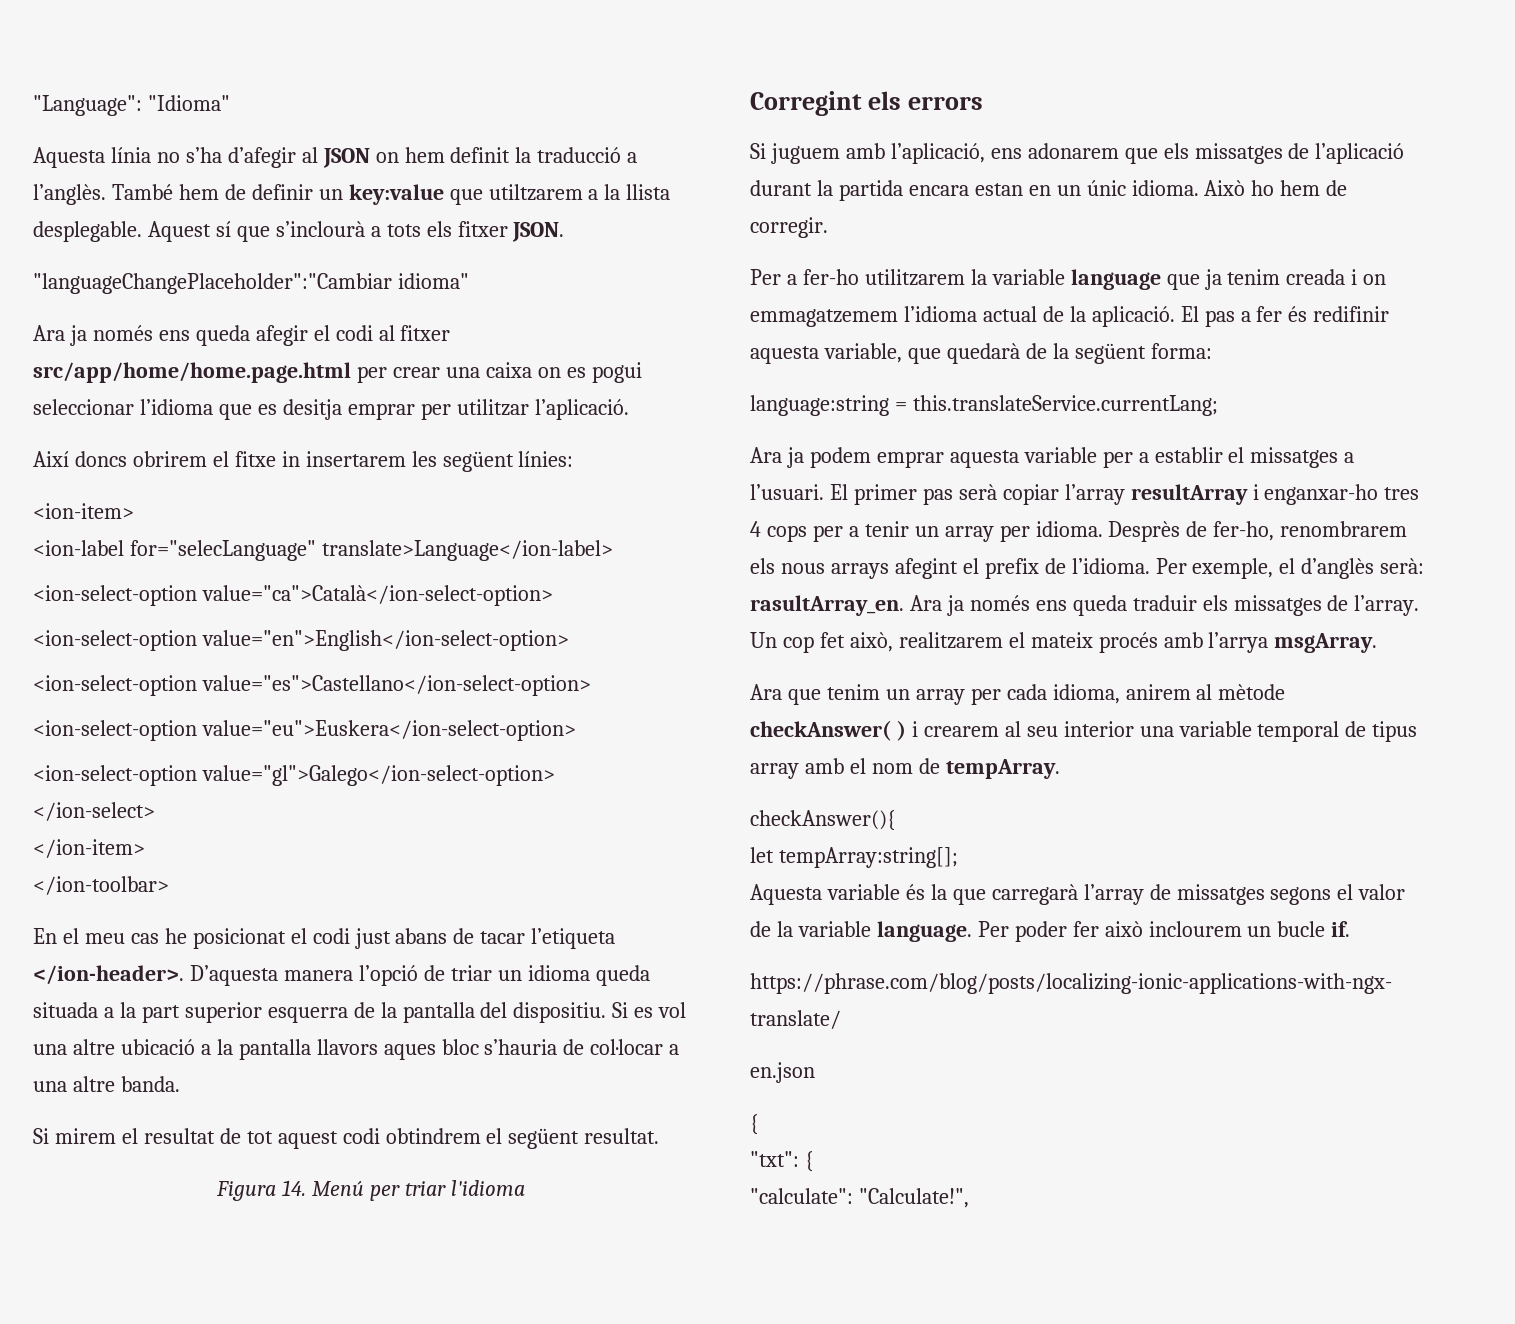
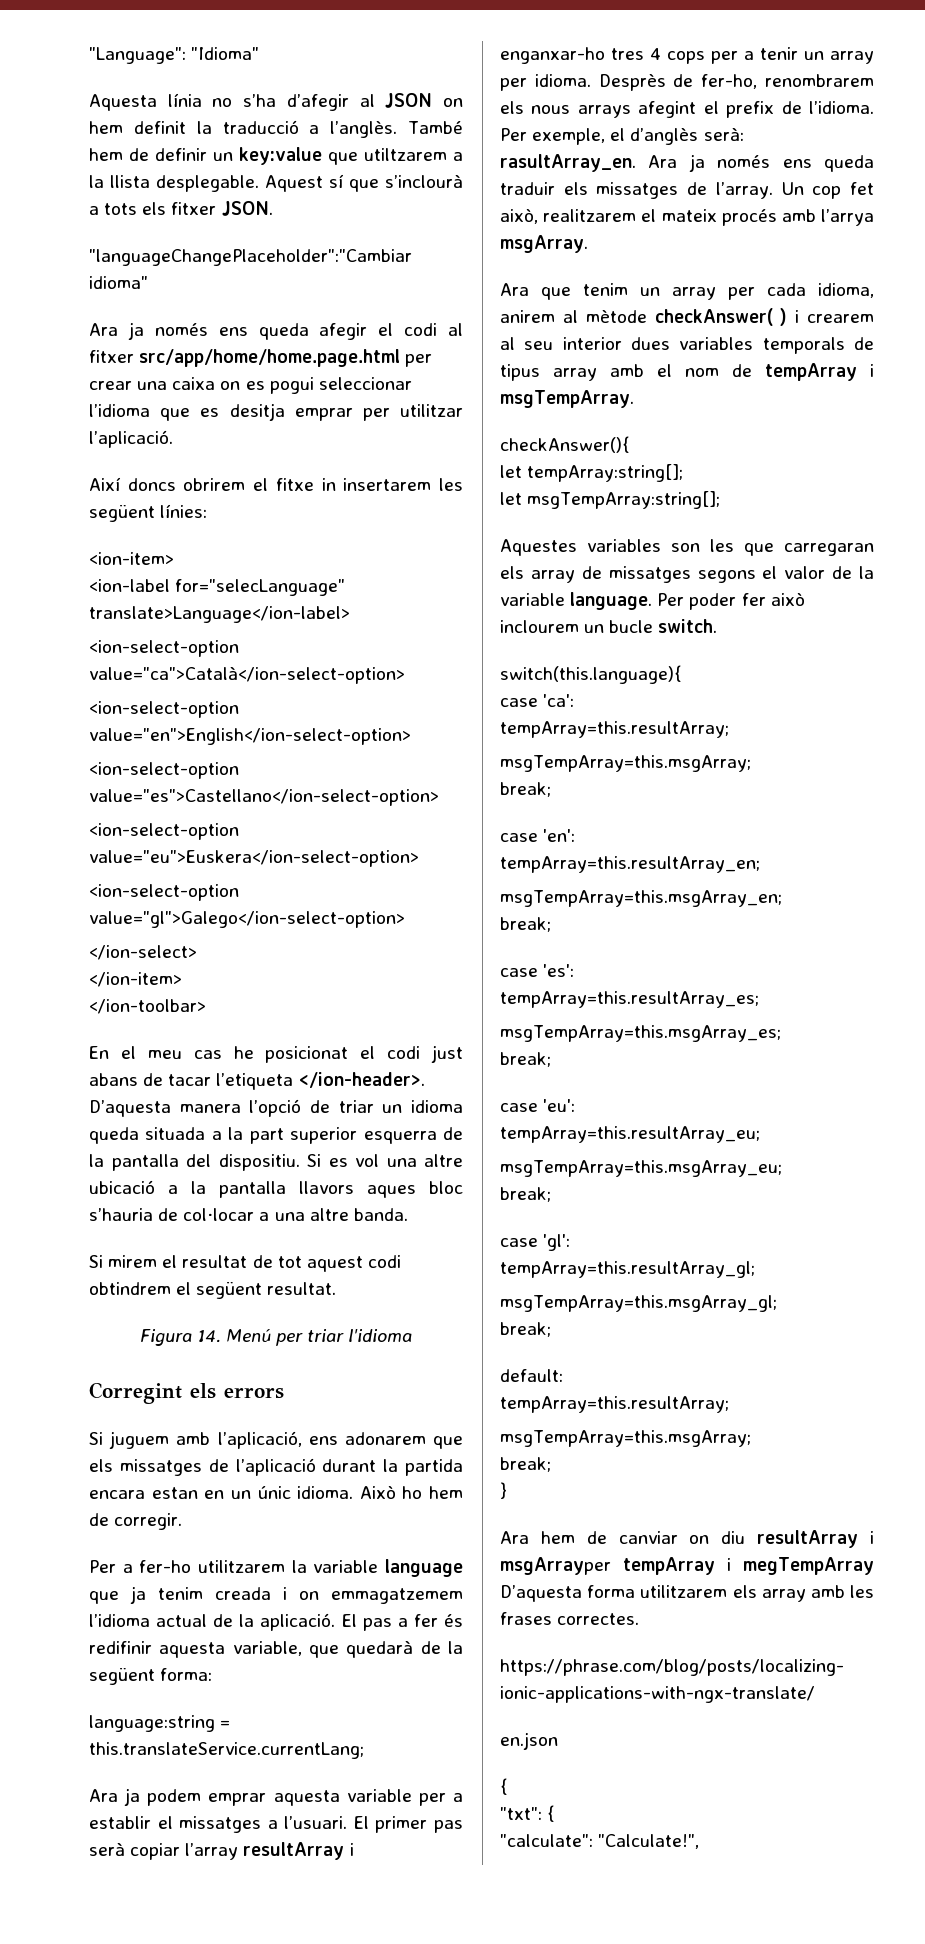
- Ara que tenim un array per cada idioma, anirem al mètode checkAnswer( ) i crearem al seu interior una variable temporal de tipus array amb el nom de tempArray.
+ Ara que tenim un array per cada idioma, anirem al mètode checkAnswer( ) i crearem al seu interior dues variables temporals de tipus array amb el nom de tempArray i msgTempArray.
- Aquesta variable és la que carregarà l’array de missatges segons el valor de la variable language.
+ let msgTempArray:string[];
+ Aquestes variables son les que carregaran els array de missatges segons el valor de la variable language.
- Per poder fer això inclourem un bucle if.
+ Per poder fer això inclourem un bucle switch.
+ switch(this.language){
+ case 'ca':
+ tempArray=this.resultArray;
+ msgTempArray=this.msgArray;
+ break;
+ case 'en':
+ tempArray=this.resultArray_en;
+ msgTempArray=this.msgArray_en;
+ break;
+ case 'es':
+ tempArray=this.resultArray_es;
+ msgTempArray=this.msgArray_es;
+ break;
+ case 'eu':
+ tempArray=this.resultArray_eu;
+ msgTempArray=this.msgArray_eu;
+ break;
+ case 'gl':
+ tempArray=this.resultArray_gl;
+ msgTempArray=this.msgArray_gl;
+ break;
+ default:
+ tempArray=this.resultArray;
+ msgTempArray=this.msgArray;
+ break;
+ }
+ Ara hem de canviar on diu resultArray i msgArrayper tempArray i megTempArray D’aquesta forma utilitzarem els array amb les frases correctes.

